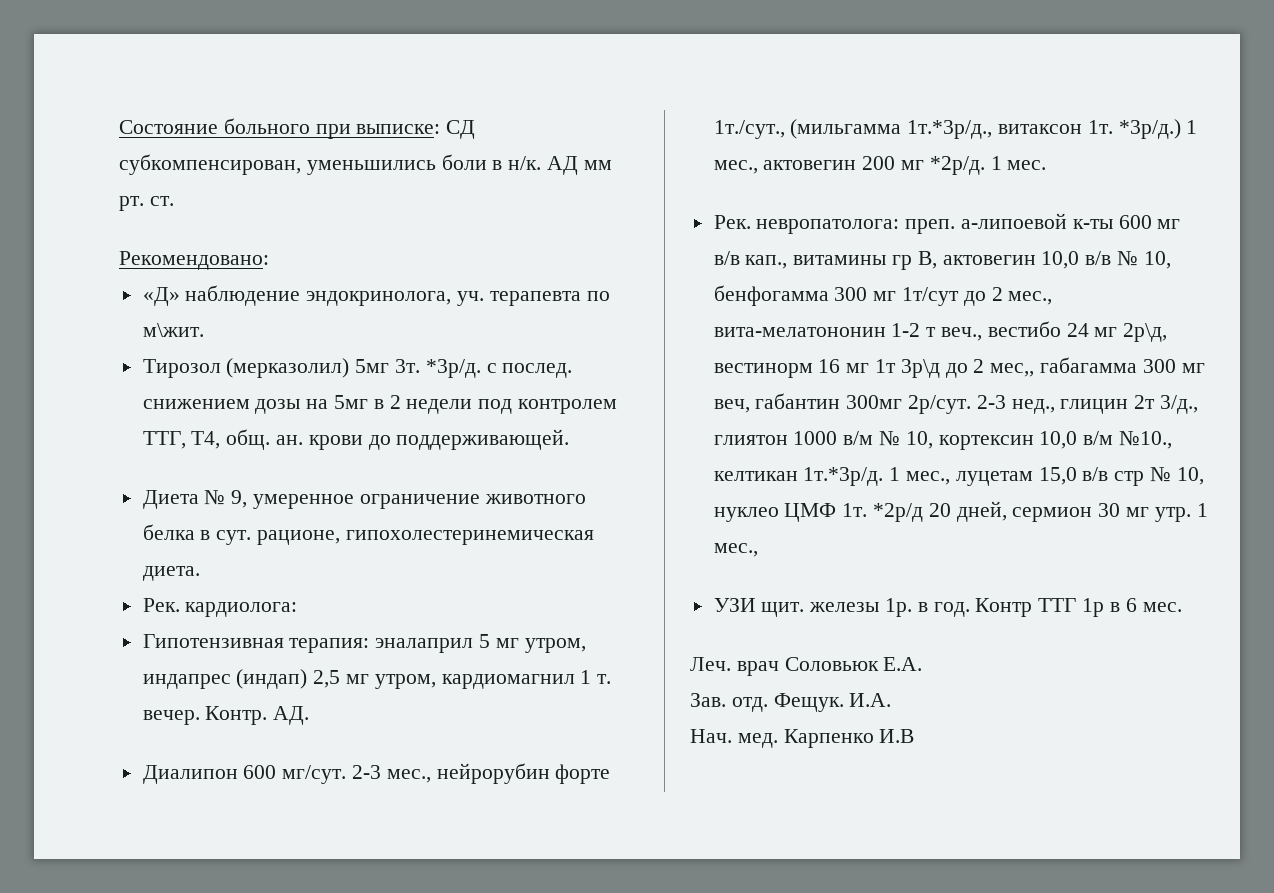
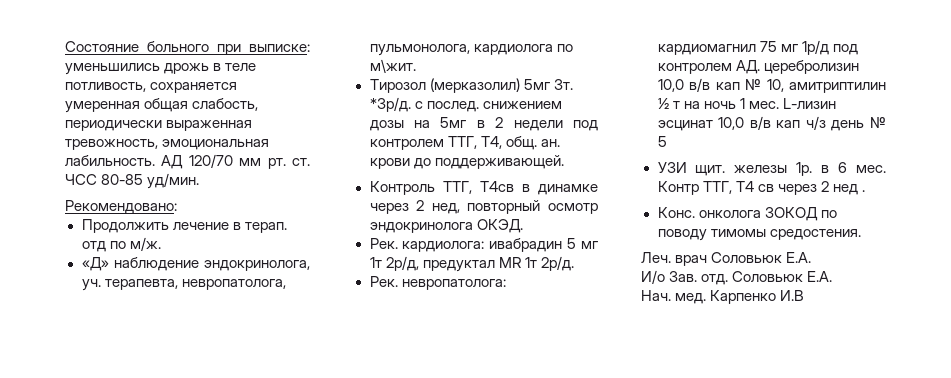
- Состояние больного при выписке: СД субкомпенсирован, уменьшились боли в н/к. АД мм рт. ст.
+ Состояние больного при выписке: уменьшились дрожь в теле потливость, сохраняется умеренная общая слабость, периодически выраженная тревожность, эмоциональная лабильность. АД 120/70 мм рт. ст. ЧСС 80-85 уд/мин.
  Рекомендовано:
+ Продолжить лечение в терап. отд по м/ж.
- «Д» наблюдение эндокринолога, уч. терапевта по м\жит.
+ «Д» наблюдение эндокринолога, уч. терапевта, невропатолога, пульмонолога, кардиолога по м\жит.
- Диета № 9, умеренное ограничение животного белка в сут. рационе, гипохолестеринемическая диета.
- Рек. кардиолога:
- Гипотензивная терапия: эналаприл 5 мг утром, индапрес (индап) 2,5 мг утром, кардиомагнил 1 т. вечер. Контр. АД.
- Диалипон 600 мг/сут. 2-3 мес., нейрорубин форте 1т./сут., (мильгамма 1т.*3р/д., витаксон 1т. *3р/д.) 1 мес., актовегин 200 мг *2р/д. 1 мес.
- Рек. невропатолога: преп. а-липоевой к-ты 600 мг в/в кап., витамины гр В, актовегин 10,0 в/в № 10, бенфогамма 300 мг 1т/сут до 2 мес., вита-мелатононин 1-2 т веч., вестибо 24 мг 2р\д, вестинорм 16 мг 1т 3р\д до 2 мес,, габагамма 300 мг веч, габантин 300мг 2р/сут. 2-3 нед., глицин 2т 3/д., глиятон 1000 в/м № 10, кортексин 10,0 в/м №10., келтикан 1т.*3р/д. 1 мес., луцетам 15,0 в/в стр № 10, нуклео ЦМФ 1т. *2р/д 20 дней, сермион 30 мг утр. 1 мес.,
+ Контроль ТТГ, Т4св в динамке через 2 нед, повторный осмотр эндокринолога ОКЭД.
+ Рек. кардиолога: ивабрадин 5 мг 1т 2р/д, предуктал MR 1т 2р/д.
+ Рек. невропатолога: кардиомагнил 75 мг 1р/д под контролем АД. церебролизин 10,0 в/в кап № 10, амитриптилин ½ т на ночь 1 мес. L-лизин эсцинат 10,0 в/в кап ч/з день № 5
- УЗИ щит. железы 1р. в год. Контр ТТГ 1р в 6 мес.
+ УЗИ щит. железы 1р. в 6 мес. Контр ТТГ, Т4 св через 2 нед .
+ Конс. онколога ЗОКОД по поводу тимомы средостения.
- Зав. отд. Фещук. И.А.
+ И/о Зав. отд. Соловьюк Е.А.

